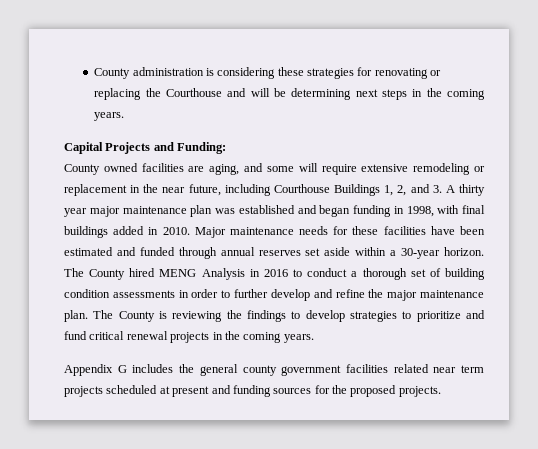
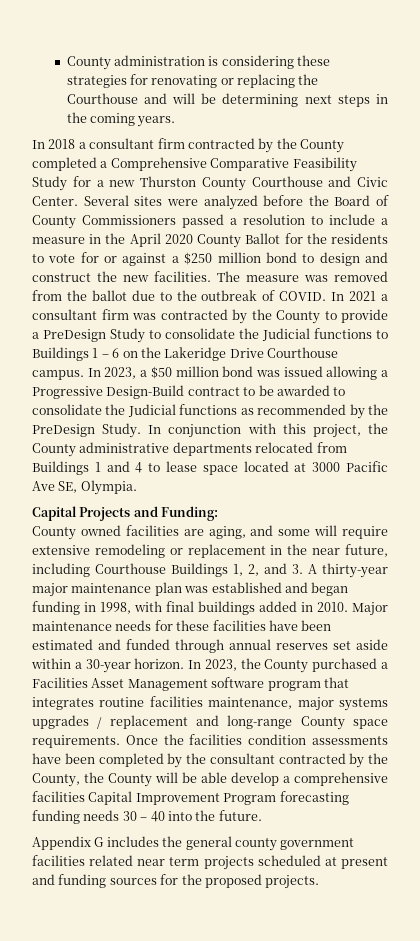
+ In 2018 a consultant firm contracted by the County completed a Comprehensive Comparative Feasibility Study for a new Thurston County Courthouse and Civic Center. Several sites were analyzed before the Board of County Commissioners passed a resolution to include a measure in the April 2020 County Ballot for the residents to vote for or against a $250 million bond to design and construct the new facilities. The measure was removed from the ballot due to the outbreak of COVID. In 2021 a consultant firm was contracted by the County to provide a PreDesign Study to consolidate the Judicial functions to Buildings 1 – 6 on the Lakeridge Drive Courthouse campus. In 2023, a $50 million bond was issued allowing a Progressive Design-Build contract to be awarded to consolidate the Judicial functions as recommended by the PreDesign Study. In conjunction with this project, the County administrative departments relocated from Buildings 1 and 4 to lease space located at 3000 Pacific Ave SE, Olympia.
- County owned facilities are aging, and some will require extensive remodeling or replacement in the near future, including Courthouse Buildings 1, 2, and 3. A thirty year major maintenance plan was established and began funding in 1998, with final buildings added in 2010.
+ County owned facilities are aging, and some will require extensive remodeling or replacement in the near future, including Courthouse Buildings 1, 2, and 3. A thirty-year major maintenance plan was established and began funding in 1998, with final buildings added in 2010.
- The County hired MENG Analysis in 2016 to conduct a thorough set of building condition assessments in order to further develop and refine the major maintenance plan. The County is reviewing the findings to develop strategies to prioritize and fund critical renewal projects in the coming years.
+ In 2023, the County purchased a Facilities Asset Management software program that integrates routine facilities maintenance, major systems upgrades / replacement and long-range County space requirements. Once the facilities condition assessments have been completed by the consultant contracted by the County, the County will be able develop a comprehensive facilities Capital Improvement Program forecasting funding needs 30 – 40 into the future.

